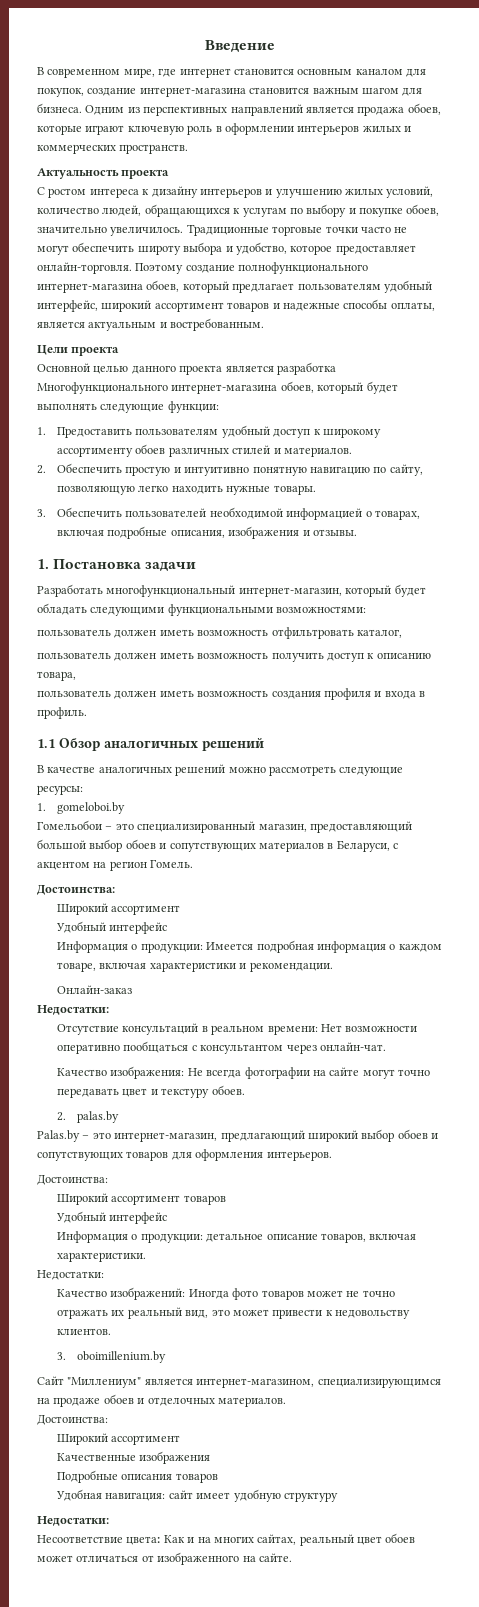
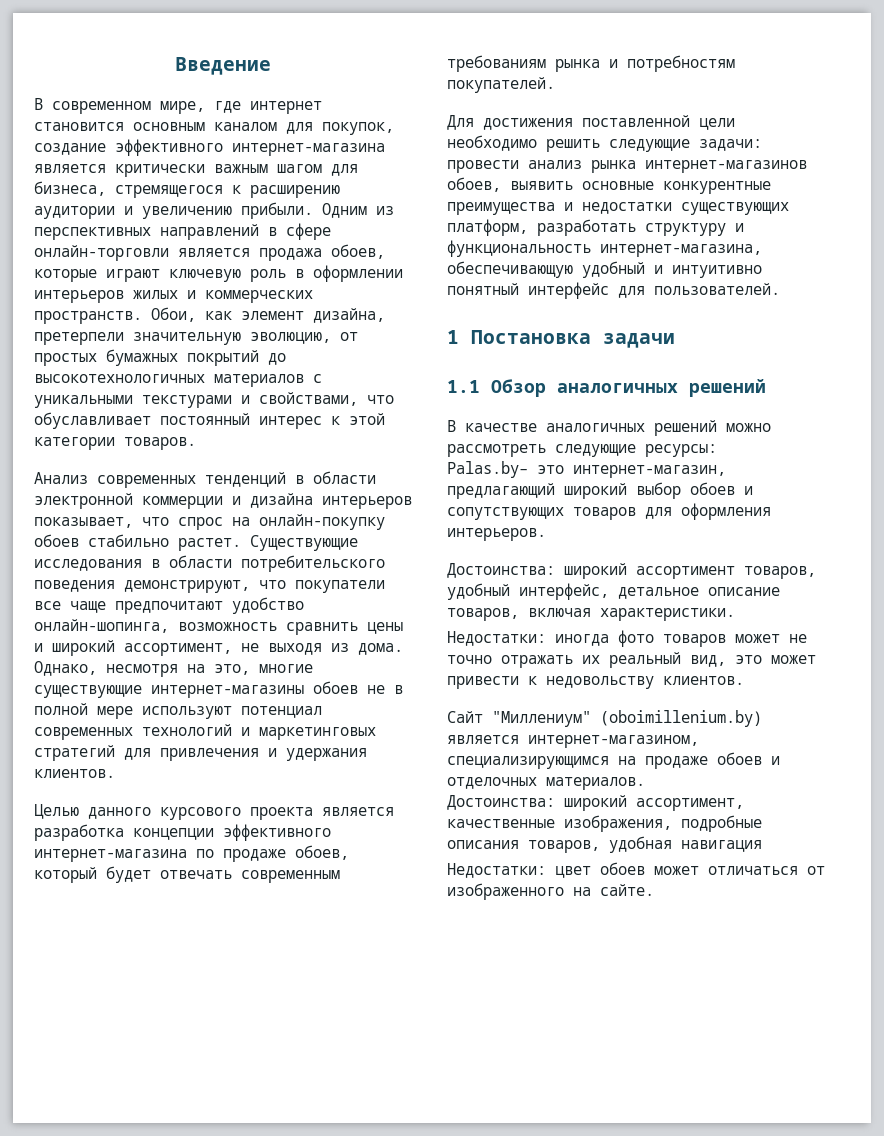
- В современном мире, где интернет становится основным каналом для покупок, создание интернет-магазина становится важным шагом для бизнеса.
+ В современном мире, где интернет становится основным каналом для покупок, создание эффективного интернет-магазина является критически важным шагом для бизнеса, стремящегося к расширению аудитории и увеличению прибыли.
- Одним из перспективных направлений является продажа обоев, которые играют ключевую роль в оформлении интерьеров жилых и коммерческих пространств.
- Актуальность проекта
- С ростом интереса к дизайну интерьеров и улучшению жилых условий, количество людей, обращающихся к услугам по выбору и покупке обоев, значительно увеличилось. Традиционные торговые точки часто не могут обеспечить широту выбора и удобство, которое предоставляет онлайн-торговля. Поэтому создание полнофункционального интернет-магазина обоев, который предлагает пользователям удобный интерфейс, широкий ассортимент товаров и надежные способы оплаты, является актуальным и востребованным.
- Цели проекта
- Основной целью данного проекта является разработка Многофункционального интернет-магазина обоев, который будет выполнять следующие функции:
- 1. Предоставить пользователям удобный доступ к широкому ассортименту обоев различных стилей и материалов.
- 2. Обеспечить простую и интуитивно понятную навигацию по сайту, позволяющую легко находить нужные товары.
- 3. Обеспечить пользователей необходимой информацией о товарах, включая подробные описания, изображения и отзывы.
- 1. Постановка задачи
- Разработать многофункциональный интернет-магазин, который будет обладать следующими функциональными возможностями:
- пользователь должен иметь возможность отфильтровать каталог,
- пользователь должен иметь возможность получить доступ к описанию товара,
- пользователь должен иметь возможность создания профиля и входа в профиль.
+ Одним из перспективных направлений в сфере онлайн-торговли является продажа обоев, которые играют ключевую роль в оформлении интерьеров жилых и коммерческих пространств. Обои, как элемент дизайна, претерпели значительную эволюцию, от простых бумажных покрытий до высокотехнологичных материалов с уникальными текстурами и свойствами, что обуславливает постоянный интерес к этой категории товаров.
+ Анализ современных тенденций в области электронной коммерции и дизайна интерьеров показывает, что спрос на онлайн-покупку обоев стабильно растет. Существующие исследования в области потребительского поведения демонстрируют, что покупатели все чаще предпочитают удобство онлайн-шопинга, возможность сравнить цены и широкий ассортимент, не выходя из дома. Однако, несмотря на это, многие существующие интернет-магазины обоев не в полной мере используют потенциал современных технологий и маркетинговых стратегий для привлечения и удержания клиентов.
+ Целью данного курсового проекта является разработка концепции эффективного интернет-магазина по продаже обоев, который будет отвечать современным требованиям рынка и потребностям покупателей.
+ Для достижения поставленной цели необходимо решить следующие задачи: провести анализ рынка интернет-магазинов обоев, выявить основные конкурентные преимущества и недостатки существующих платформ, разработать структуру и функциональность интернет-магазина, обеспечивающую удобный и интуитивно понятный интерфейс для пользователей.
+ 1 Постановка задачи
- 1. gomeloboi.by
- Гомельобои – это специализированный магазин, предоставляющий большой выбор обоев и сопутствующих материалов в Беларуси, с акцентом на регион Гомель.
- Достоинства:
- Широкий ассортимент
- Удобный интерфейс
- Информация о продукции: Имеется подробная информация о каждом товаре, включая характеристики и рекомендации.
- Онлайн-заказ
- Недостатки:
- Отсутствие консультаций в реальном времени: Нет возможности оперативно пообщаться с консультантом через онлайн-чат.
- Качество изображения: Не всегда фотографии на сайте могут точно передавать цвет и текстуру обоев.
- 2. palas.by
- Palas.by – это интернет-магазин, предлагающий широкий выбор обоев и сопутствующих товаров для оформления интерьеров.
- Достоинства:
- Широкий ассортимент товаров
- Удобный интерфейс
- Информация о продукции: детальное описание товаров, включая характеристики.
- Недостатки:
- Качество изображений: Иногда фото товаров может не точно отражать их реальный вид, это может привести к недовольству клиентов.
+ Palas.by– это интернет-магазин, предлагающий широкий выбор обоев и сопутствующих товаров для оформления интерьеров.
+ Достоинства: широкий ассортимент товаров, удобный интерфейс, детальное описание товаров, включая характеристики.
+ Недостатки: иногда фото товаров может не точно отражать их реальный вид, это может привести к недовольству клиентов.
- 3. oboimillenium.by
- Сайт "Миллениум" является интернет-магазином, специализирующимся на продаже обоев и отделочных материалов.
- Достоинства:
- Широкий ассортимент
- Качественные изображения
- Подробные описания товаров
- Удобная навигация: сайт имеет удобную структуру
- Недостатки:
- Несоответствие цвета: Как и на многих сайтах, реальный цвет обоев может отличаться от изображенного на сайте.
+ Сайт "Миллениум" (oboimillenium.by) является интернет-магазином, специализирующимся на продаже обоев и отделочных материалов.
+ Достоинства: широкий ассортимент, качественные изображения, подробные описания товаров, удобная навигация
+ Недостатки: цвет обоев может отличаться от изображенного на сайте.

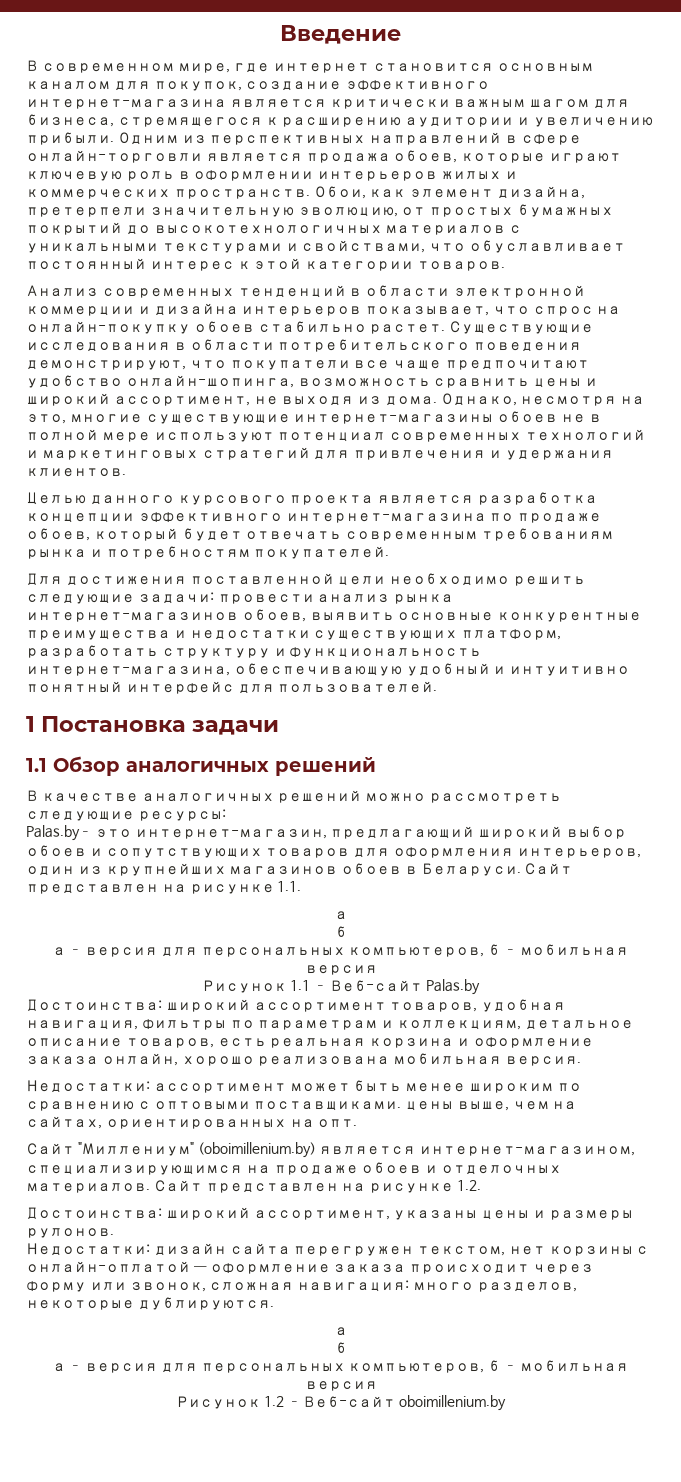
- Palas.by– это интернет-магазин, предлагающий широкий выбор обоев и сопутствующих товаров для оформления интерьеров.
- Достоинства: широкий ассортимент товаров, удобный интерфейс, детальное описание товаров, включая характеристики.
- Недостатки: иногда фото товаров может не точно отражать их реальный вид, это может привести к недовольству клиентов.
+ Palas.by– это интернет-магазин, предлагающий широкий выбор обоев и сопутствующих товаров для оформления интерьеров, один из крупнейших магазинов обоев в Беларуси. Сайт представлен на рисунке 1.1.
+ а
+ б
+ а – версия для персональных компьютеров, б – мобильная версия
+ Рисунок 1.1 – Веб-сайт Palas.by
+ Достоинства: широкий ассортимент товаров, удобная навигация, фильтры по параметрам и коллекциям, детальное описание товаров, есть реальная корзина и оформление заказа онлайн, хорошо реализована мобильная версия.
+ Недостатки: ассортимент может быть менее широким по сравнению с оптовыми поставщиками. цены выше, чем на сайтах, ориентированных на опт.
- Сайт "Миллениум" (oboimillenium.by) является интернет-магазином, специализирующимся на продаже обоев и отделочных материалов.
- Достоинства: широкий ассортимент, качественные изображения, подробные описания товаров, удобная навигация
- Недостатки: цвет обоев может отличаться от изображенного на сайте.
+ Сайт "Миллениум" (oboimillenium.by) является интернет-магазином, специализирующимся на продаже обоев и отделочных материалов. Сайт представлен на рисунке 1.2.
+ Достоинства: широкий ассортимент, указаны цены и размеры рулонов.
+ Недостатки: дизайн сайта перегружен текстом, нет корзины с онлайн-оплатой — оформление заказа происходит через форму или звонок, сложная навигация: много разделов, некоторые дублируются.
+ а
+ б
+ а – версия для персональных компьютеров, б – мобильная версия
+ Рисунок 1.2 – Веб-сайт oboimillenium.by

